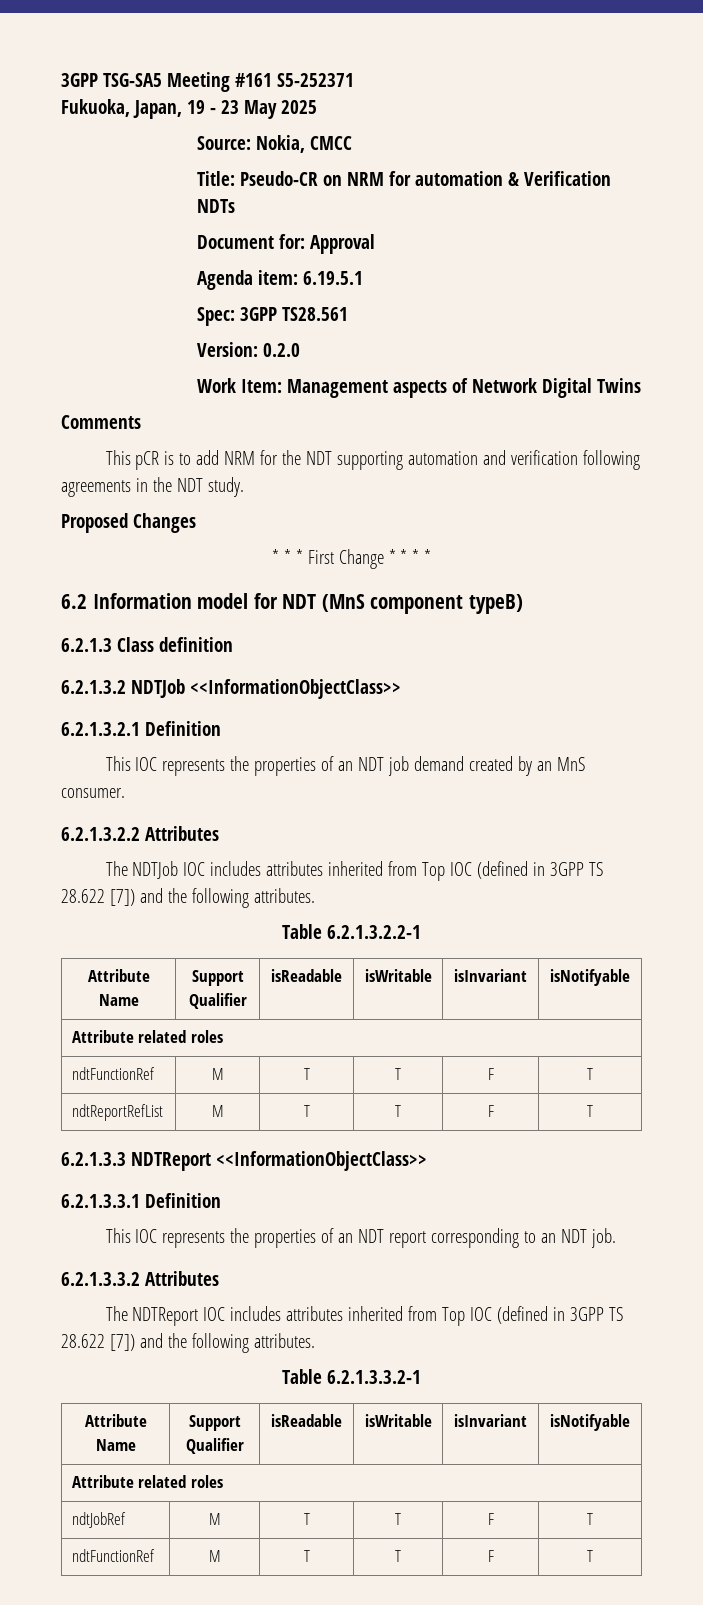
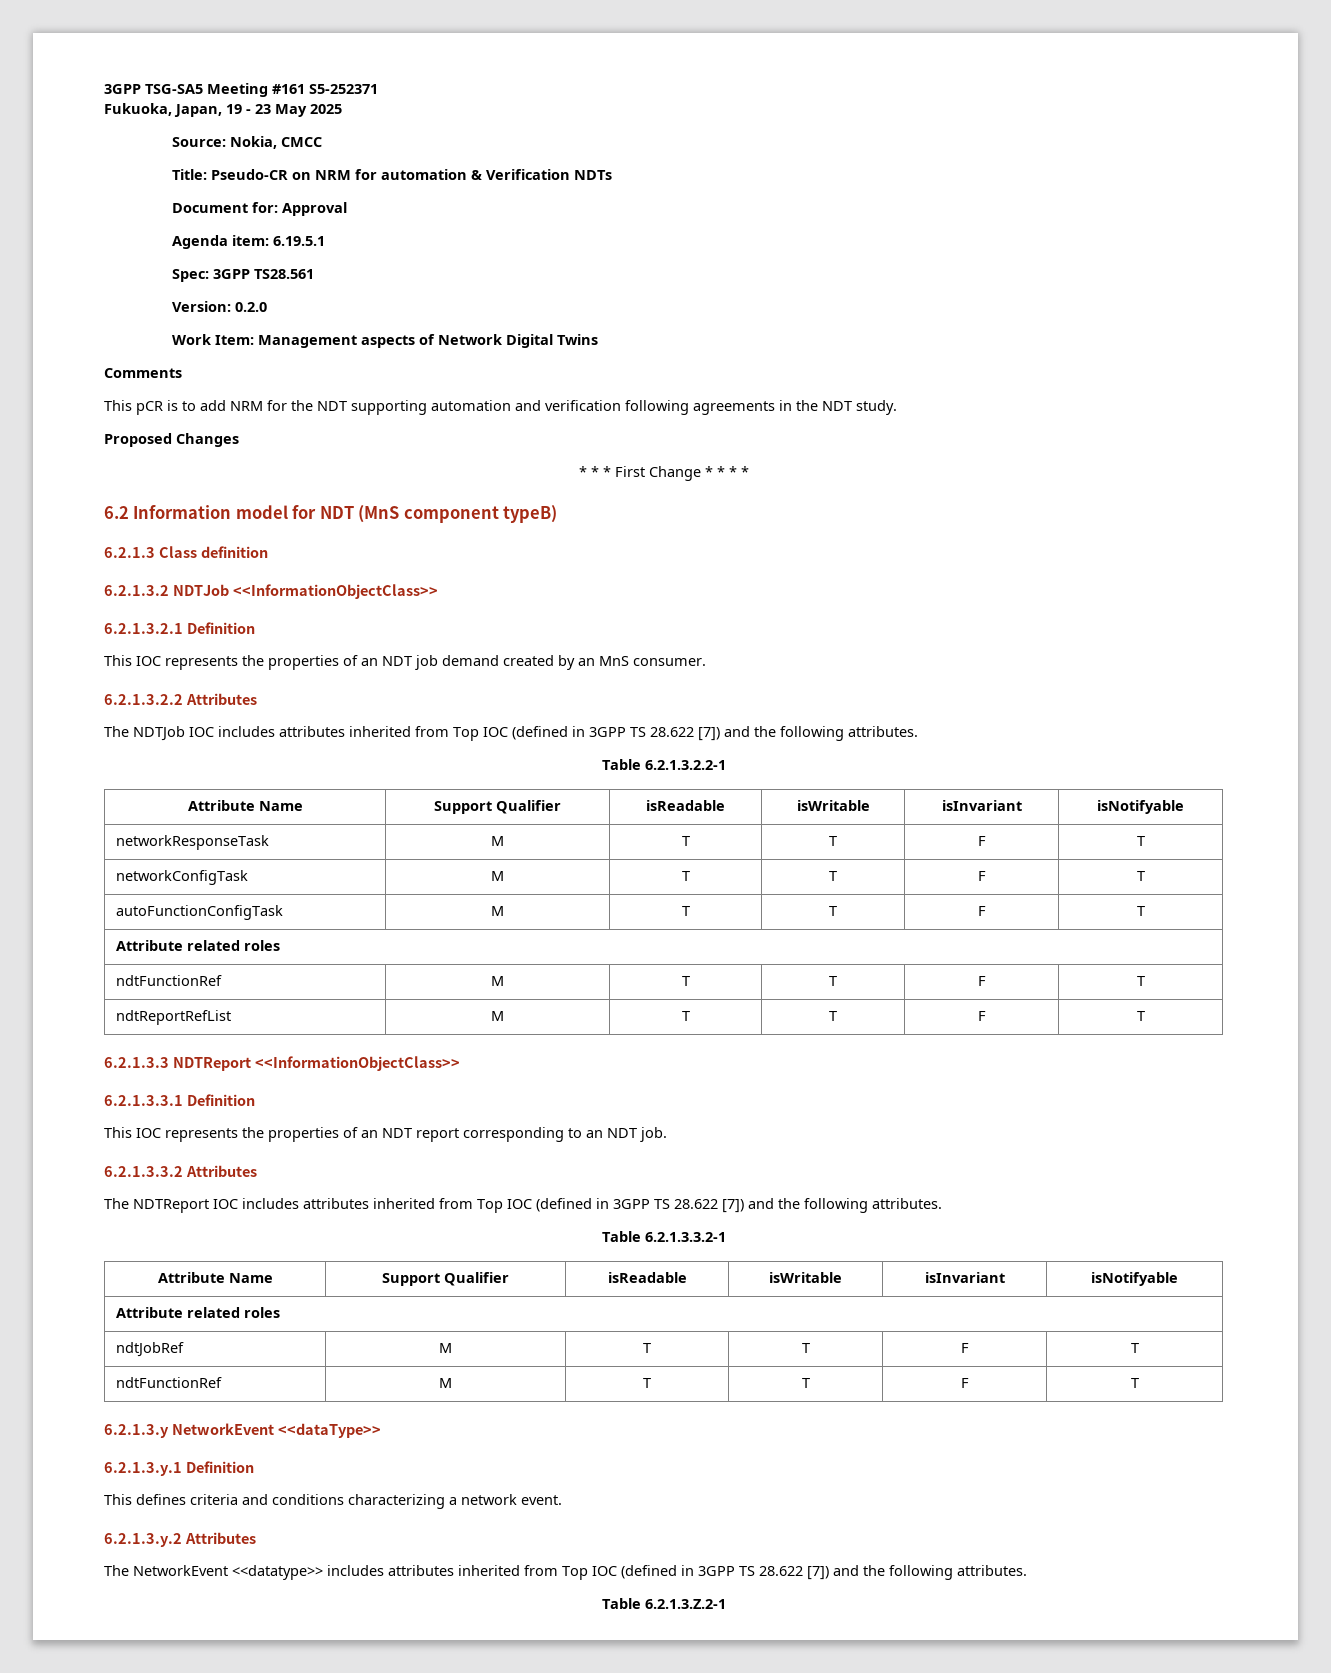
+ networkResponseTask | M | T | T | F | T
+ networkConfigTask | M | T | T | F | T
+ autoFunctionConfigTask | M | T | T | F | T
+ 6.2.1.3.y NetworkEvent <<dataType>>
+ 6.2.1.3.y.1 Definition
+ This defines criteria and conditions characterizing a network event.
+ 6.2.1.3.y.2 Attributes
+ The NetworkEvent <<datatype>> includes attributes inherited from Top IOC (defined in 3GPP TS 28.622 [7]) and the following attributes.
+ Table 6.2.1.3.Z.2-1

